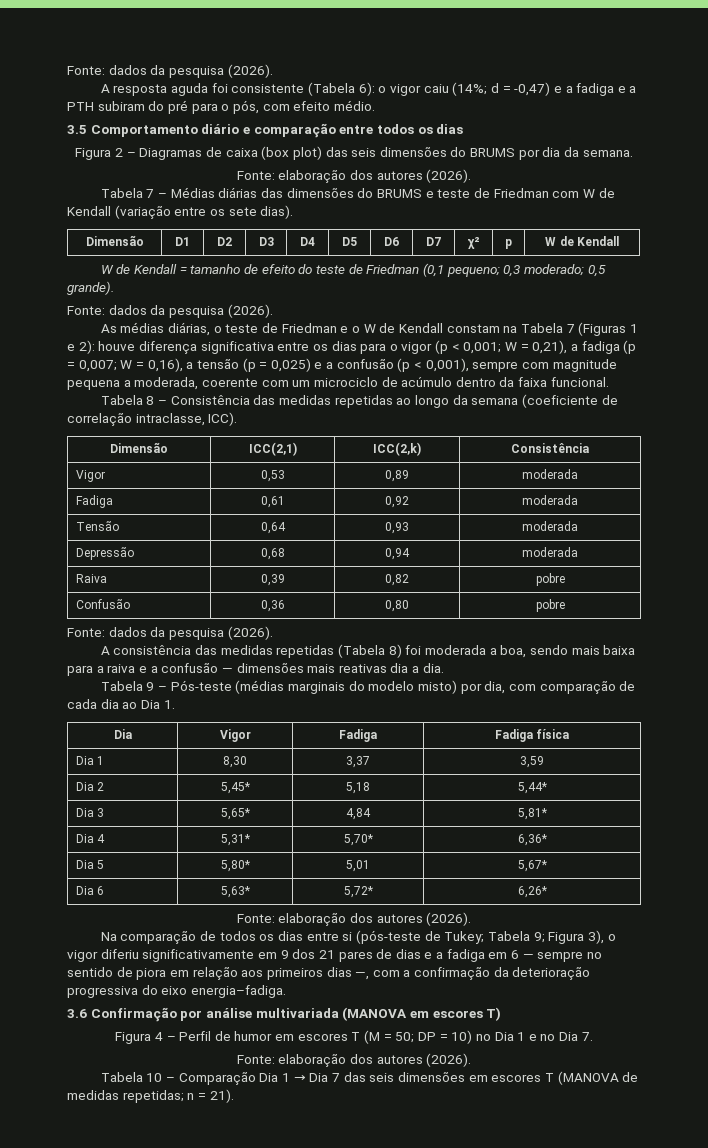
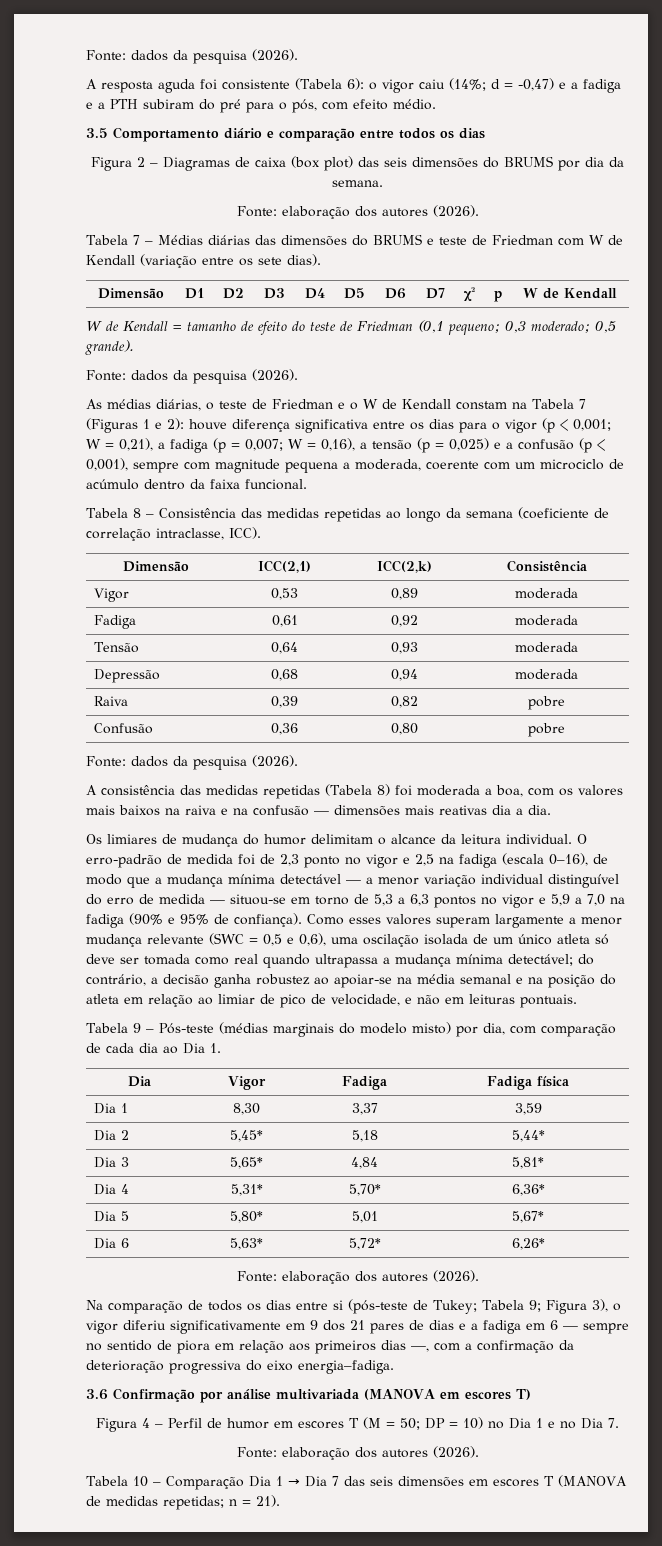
- A consistência das medidas repetidas (Tabela 8) foi moderada a boa, sendo mais baixa para a raiva e a confusão — dimensões mais reativas dia a dia.
+ A consistência das medidas repetidas (Tabela 8) foi moderada a boa, com os valores mais baixos na raiva e na confusão — dimensões mais reativas dia a dia.
+ Os limiares de mudança do humor delimitam o alcance da leitura individual. O erro-padrão de medida foi de 2,3 ponto no vigor e 2,5 na fadiga (escala 0–16), de modo que a mudança mínima detectável — a menor variação individual distinguível do erro de medida — situou-se em torno de 5,3 a 6,3 pontos no vigor e 5,9 a 7,0 na fadiga (90% e 95% de confiança). Como esses valores superam largamente a menor mudança relevante (SWC = 0,5 e 0,6), uma oscilação isolada de um único atleta só deve ser tomada como real quando ultrapassa a mudança mínima detectável; do contrário, a decisão ganha robustez ao apoiar-se na média semanal e na posição do atleta em relação ao limiar de pico de velocidade, e não em leituras pontuais.

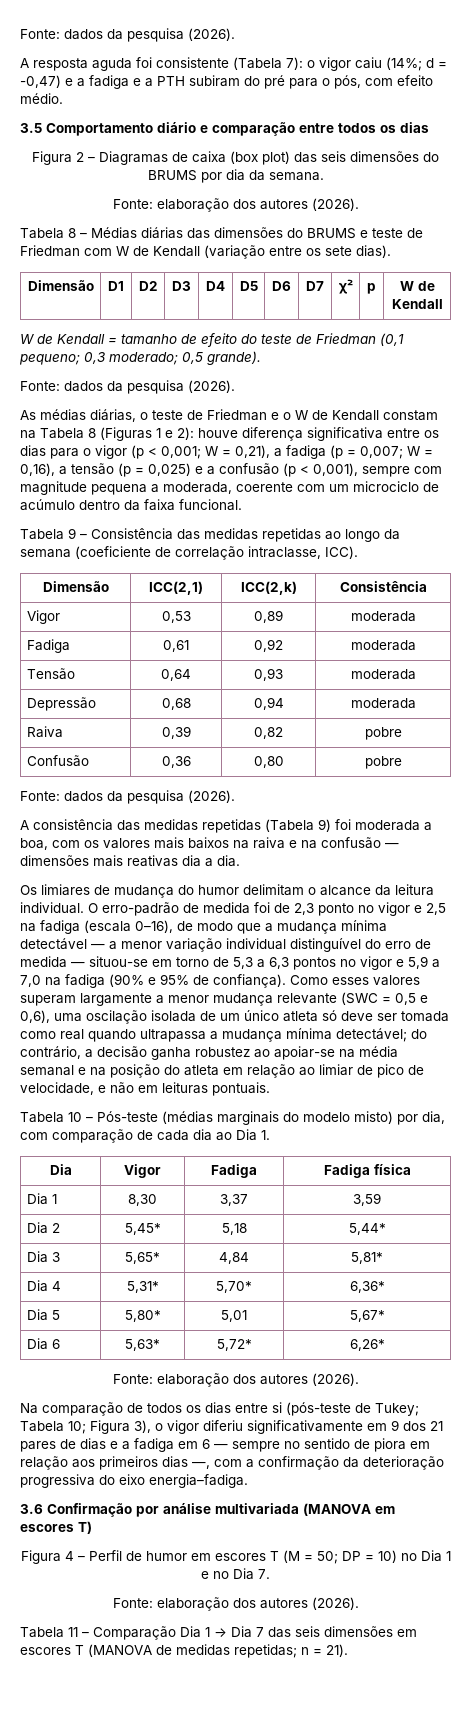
- A resposta aguda foi consistente (Tabela 6): o vigor caiu (14%; d = -0,47) e a fadiga e a PTH subiram do pré para o pós, com efeito médio.
+ A resposta aguda foi consistente (Tabela 7): o vigor caiu (14%; d = -0,47) e a fadiga e a PTH subiram do pré para o pós, com efeito médio.
- Tabela 7 – Médias diárias das dimensões do BRUMS e teste de Friedman com W de Kendall (variação entre os sete dias).
+ Tabela 8 – Médias diárias das dimensões do BRUMS e teste de Friedman com W de Kendall (variação entre os sete dias).
- As médias diárias, o teste de Friedman e o W de Kendall constam na Tabela 7 (Figuras 1 e 2):
+ As médias diárias, o teste de Friedman e o W de Kendall constam na Tabela 8 (Figuras 1 e 2):
- Tabela 8 – Consistência das medidas repetidas ao longo da semana (coeficiente de correlação intraclasse, ICC).
+ Tabela 9 – Consistência das medidas repetidas ao longo da semana (coeficiente de correlação intraclasse, ICC).
- A consistência das medidas repetidas (Tabela 8) foi moderada a boa, com os valores mais baixos na raiva e na confusão — dimensões mais reativas dia a dia.
+ A consistência das medidas repetidas (Tabela 9) foi moderada a boa, com os valores mais baixos na raiva e na confusão — dimensões mais reativas dia a dia.
- Tabela 9 – Pós-teste (médias marginais do modelo misto) por dia, com comparação de cada dia ao Dia 1.
+ Tabela 10 – Pós-teste (médias marginais do modelo misto) por dia, com comparação de cada dia ao Dia 1.
- Na comparação de todos os dias entre si (pós-teste de Tukey; Tabela 9; Figura 3), o vigor diferiu significativamente em 9 dos 21 pares de dias e a fadiga em 6 — sempre no sentido de piora em relação aos primeiros dias —, com a confirmação da deterioração progressiva do eixo energia–fadiga.
+ Na comparação de todos os dias entre si (pós-teste de Tukey; Tabela 10; Figura 3), o vigor diferiu significativamente em 9 dos 21 pares de dias e a fadiga em 6 — sempre no sentido de piora em relação aos primeiros dias —, com a confirmação da deterioração progressiva do eixo energia–fadiga.
- Tabela 10 – Comparação Dia 1 → Dia 7 das seis dimensões em escores T (MANOVA de medidas repetidas; n = 21).
+ Tabela 11 – Comparação Dia 1 → Dia 7 das seis dimensões em escores T (MANOVA de medidas repetidas; n = 21).

